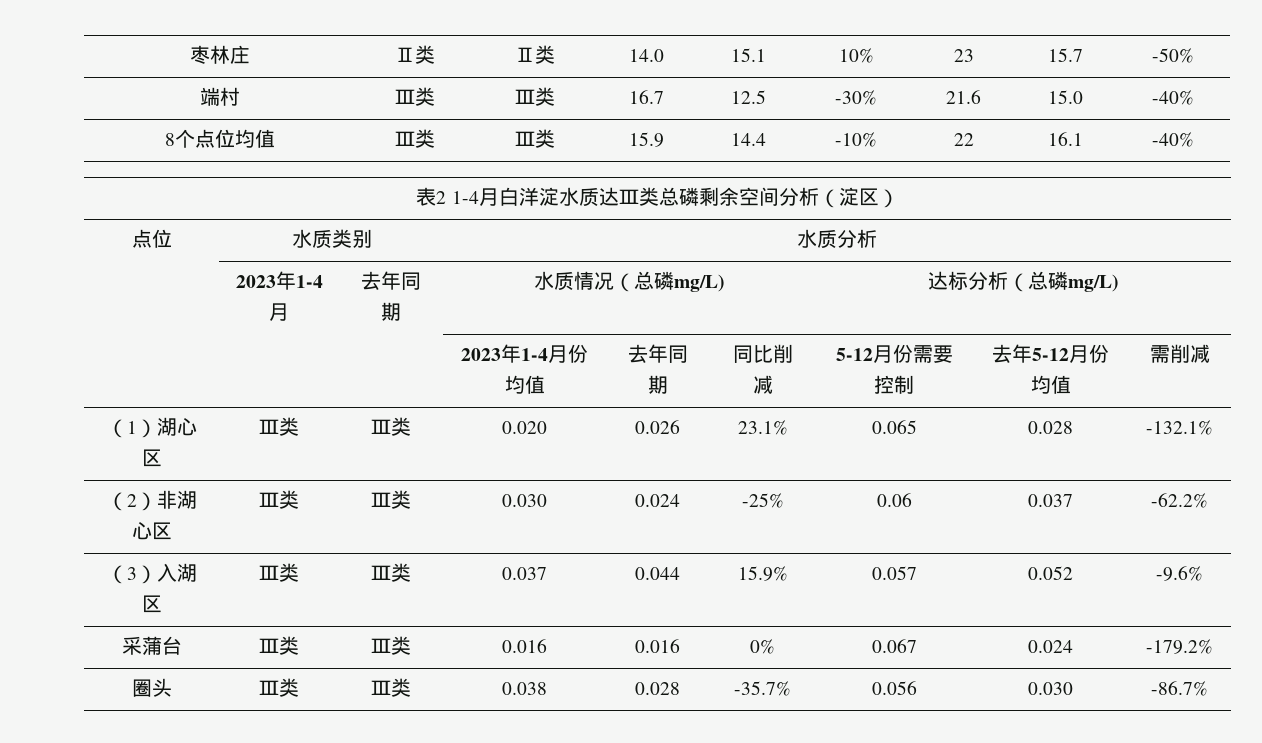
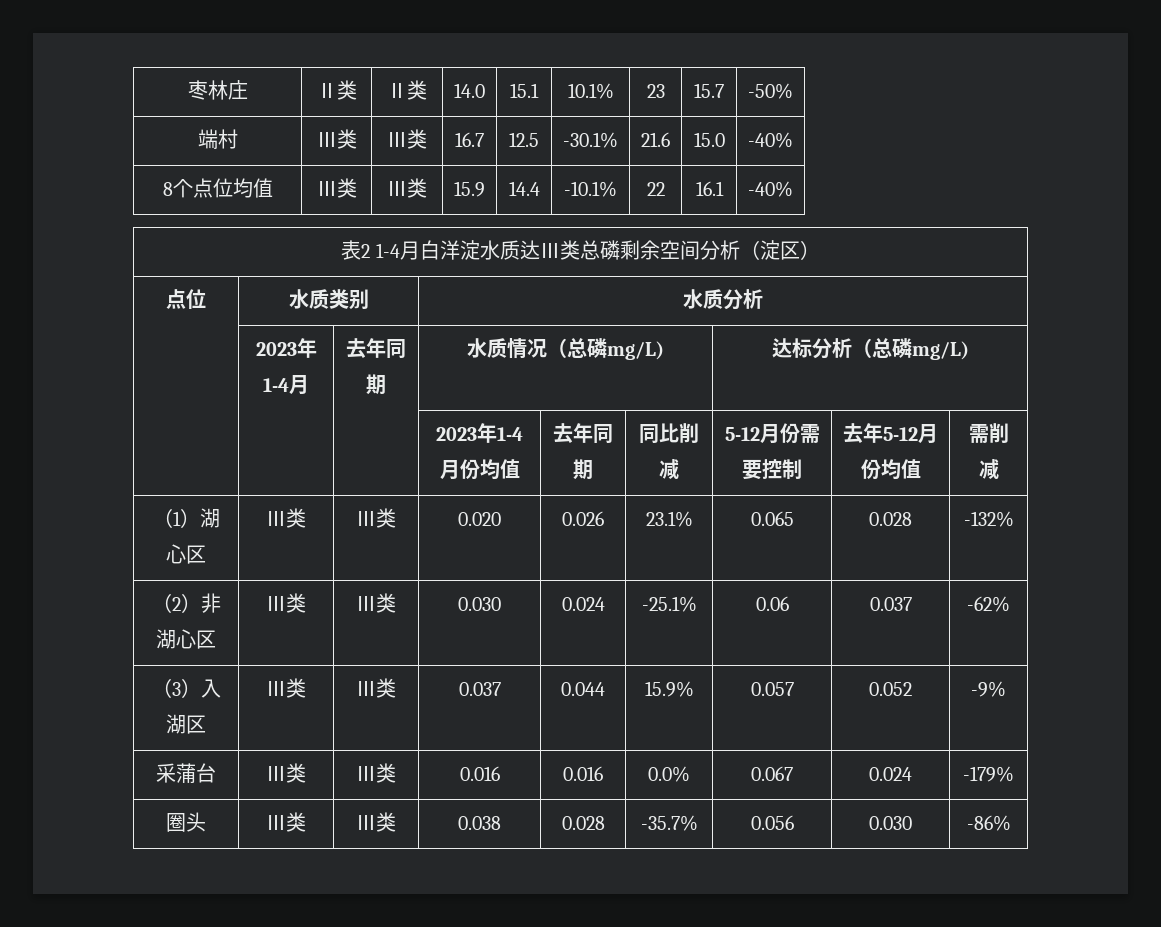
- 枣林庄 | Ⅱ类 | Ⅱ类 | 14.0 | 15.1 | 10% | 23 | 15.7 | -50%
+ 枣林庄 | Ⅱ类 | Ⅱ类 | 14.0 | 15.1 | 10.1% | 23 | 15.7 | -50%
- 端村 | Ⅲ类 | Ⅲ类 | 16.7 | 12.5 | -30% | 21.6 | 15.0 | -40%
+ 端村 | Ⅲ类 | Ⅲ类 | 16.7 | 12.5 | -30.1% | 21.6 | 15.0 | -40%
- 8个点位均值 | Ⅲ类 | Ⅲ类 | 15.9 | 14.4 | -10% | 22 | 16.1 | -40%
+ 8个点位均值 | Ⅲ类 | Ⅲ类 | 15.9 | 14.4 | -10.1% | 22 | 16.1 | -40%
- （1）湖心区 | Ⅲ类 | Ⅲ类 | 0.020 | 0.026 | 23.1% | 0.065 | 0.028 | -132.1%
+ （1）湖心区 | Ⅲ类 | Ⅲ类 | 0.020 | 0.026 | 23.1% | 0.065 | 0.028 | -132%
- （2）非湖心区 | Ⅲ类 | Ⅲ类 | 0.030 | 0.024 | -25% | 0.06 | 0.037 | -62.2%
+ （2）非湖心区 | Ⅲ类 | Ⅲ类 | 0.030 | 0.024 | -25.1% | 0.06 | 0.037 | -62%
- （3）入湖区 | Ⅲ类 | Ⅲ类 | 0.037 | 0.044 | 15.9% | 0.057 | 0.052 | -9.6%
+ （3）入湖区 | Ⅲ类 | Ⅲ类 | 0.037 | 0.044 | 15.9% | 0.057 | 0.052 | -9%
- 采蒲台 | Ⅲ类 | Ⅲ类 | 0.016 | 0.016 | 0% | 0.067 | 0.024 | -179.2%
+ 采蒲台 | Ⅲ类 | Ⅲ类 | 0.016 | 0.016 | 0.0% | 0.067 | 0.024 | -179%
- 圈头 | Ⅲ类 | Ⅲ类 | 0.038 | 0.028 | -35.7% | 0.056 | 0.030 | -86.7%
+ 圈头 | Ⅲ类 | Ⅲ类 | 0.038 | 0.028 | -35.7% | 0.056 | 0.030 | -86%

